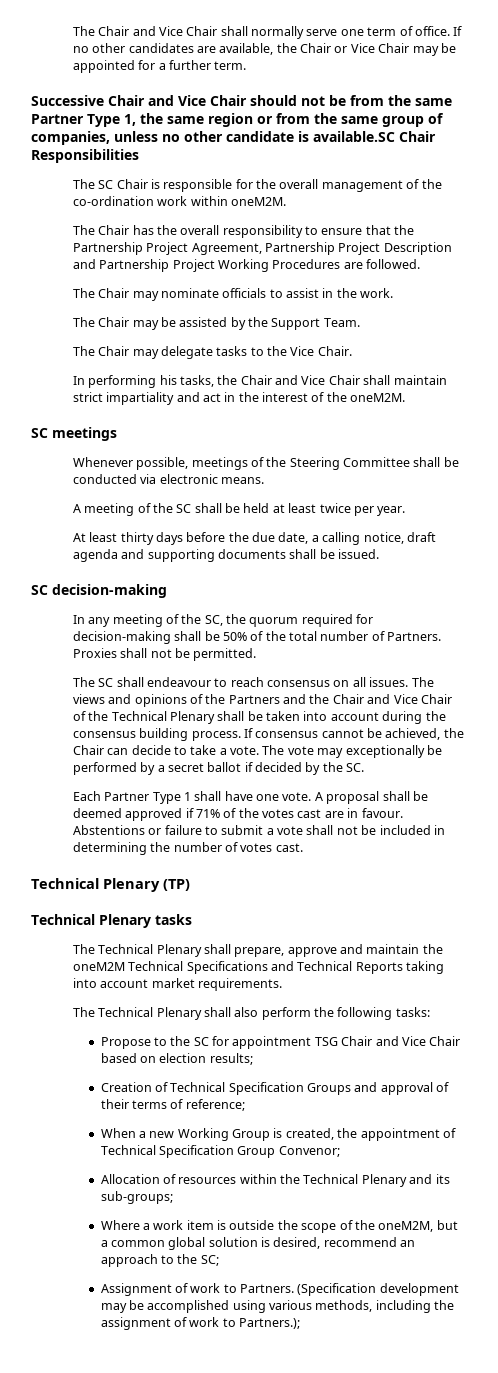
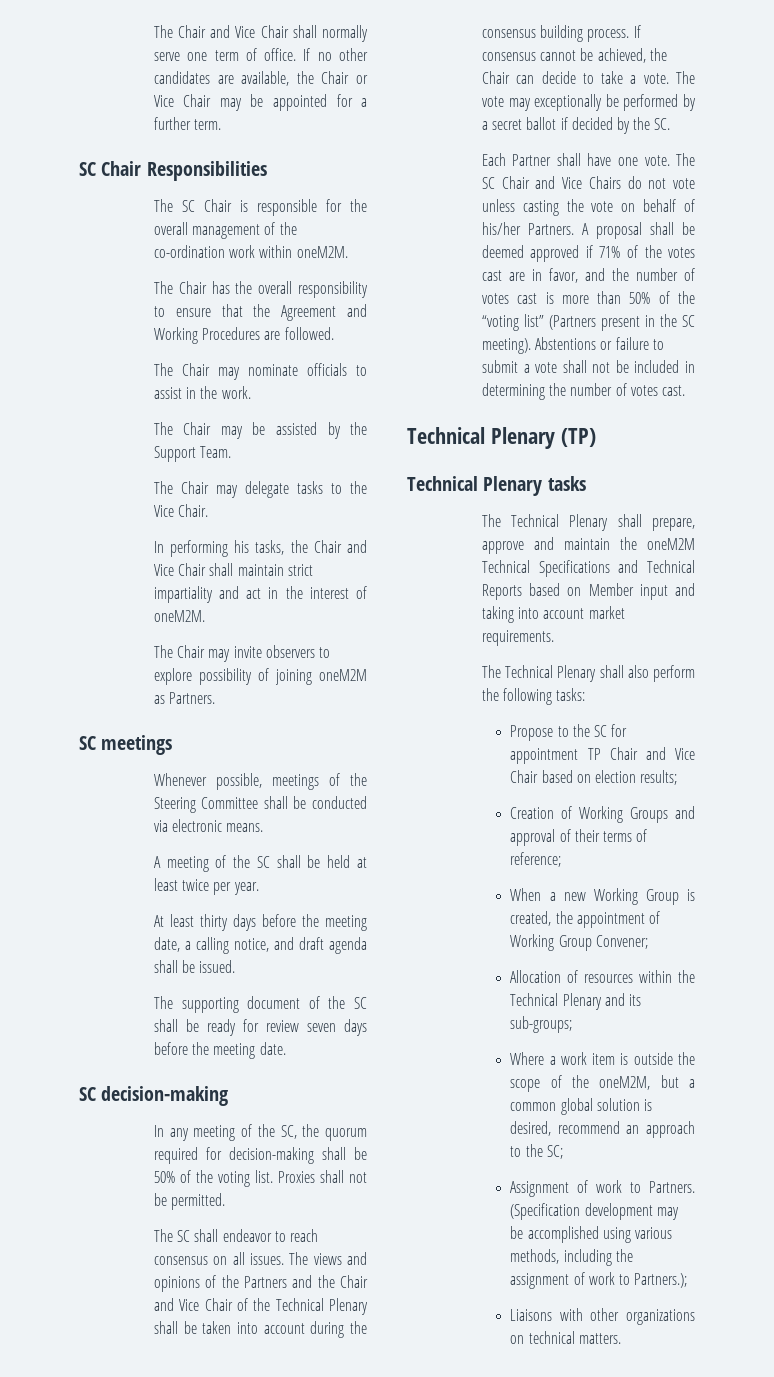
- Successive Chair and Vice Chair should not be from the same Partner Type 1, the same region or from the same group of companies, unless no other candidate is available.SC Chair Responsibilities
+ SC Chair Responsibilities
- The Chair has the overall responsibility to ensure that the Partnership Project Agreement, Partnership Project Description and Partnership Project Working Procedures are followed.
+ The Chair has the overall responsibility to ensure that the Agreement and Working Procedures are followed.
- In performing his tasks, the Chair and Vice Chair shall maintain strict impartiality and act in the interest of the oneM2M.
+ In performing his tasks, the Chair and Vice Chair shall maintain strict impartiality and act in the interest of oneM2M.
+ The Chair may invite observers to explore possibility of joining oneM2M as Partners.
- At least thirty days before the due date, a calling notice, draft agenda and supporting documents shall be issued.
+ At least thirty days before the meeting date, a calling notice, and draft agenda shall be issued.
+ The supporting document of the SC shall be ready for review seven days before the meeting date.
- In any meeting of the SC, the quorum required for decision-making shall be 50% of the total number of Partners.
+ In any meeting of the SC, the quorum required for decision-making shall be 50% of the voting list.
- The SC shall endeavour to reach consensus on all issues.
+ The SC shall endeavor to reach consensus on all issues.
- Each Partner Type 1 shall have one vote.
+ Each Partner shall have one vote.
+ The SC Chair and Vice Chairs do not vote unless casting the vote on behalf of his/her Partners.
- A proposal shall be deemed approved if 71% of the votes cast are in favour.
+ A proposal shall be deemed approved if 71% of the votes cast are in favor, and the number of votes cast is more than 50% of the “voting list” (Partners present in the SC meeting).
- The Technical Plenary shall prepare, approve and maintain the oneM2M Technical Specifications and Technical Reports taking into account market requirements.
+ The Technical Plenary shall prepare, approve and maintain the oneM2M Technical Specifications and Technical Reports based on Member input and taking into account market requirements.
- Propose to the SC for appointment TSG Chair and Vice Chair based on election results;
+ Propose to the SC for appointment TP Chair and Vice Chair based on election results;
- Creation of Technical Specification Groups and approval of their terms of reference;
+ Creation of Working Groups and approval of their terms of reference;
- When a new Working Group is created, the appointment of Technical Specification Group Convenor;
+ When a new Working Group is created, the appointment of Working Group Convener;
+ Liaisons with other organizations on technical matters.

